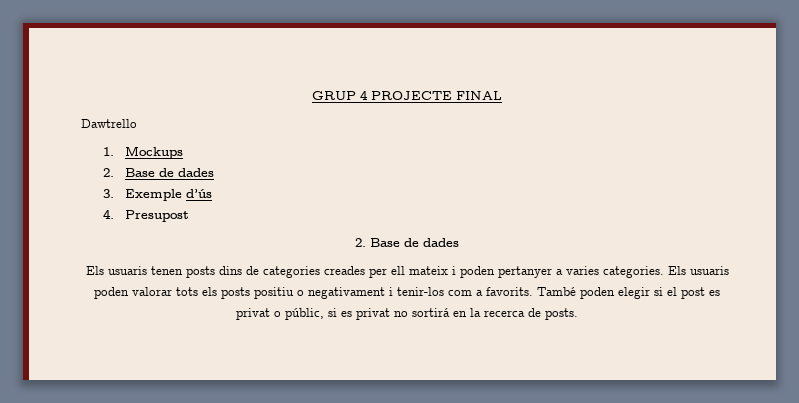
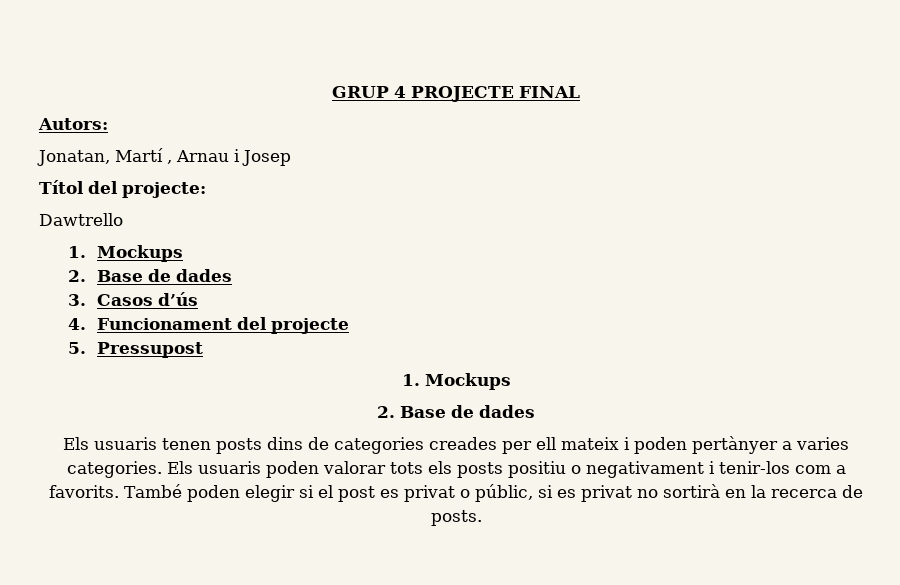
+ Autors:
+ Jonatan, Martí , Arnau i Josep
+ Títol del projecte:
- 3. Exemple d’ús
+ 3. Casos d’ús
- 4. Presupost
+ 4. Funcionament del projecte
+ 5. Pressupost
+ 1. Mockups
- Els usuaris tenen posts dins de categories creades per ell mateix i poden pertanyer a varies categories.
+ Els usuaris tenen posts dins de categories creades per ell mateix i poden pertànyer a varies categories.
- També poden elegir si el post es privat o públic, si es privat no sortirá en la recerca de posts.
+ També poden elegir si el post es privat o públic, si es privat no sortirà en la recerca de posts.

